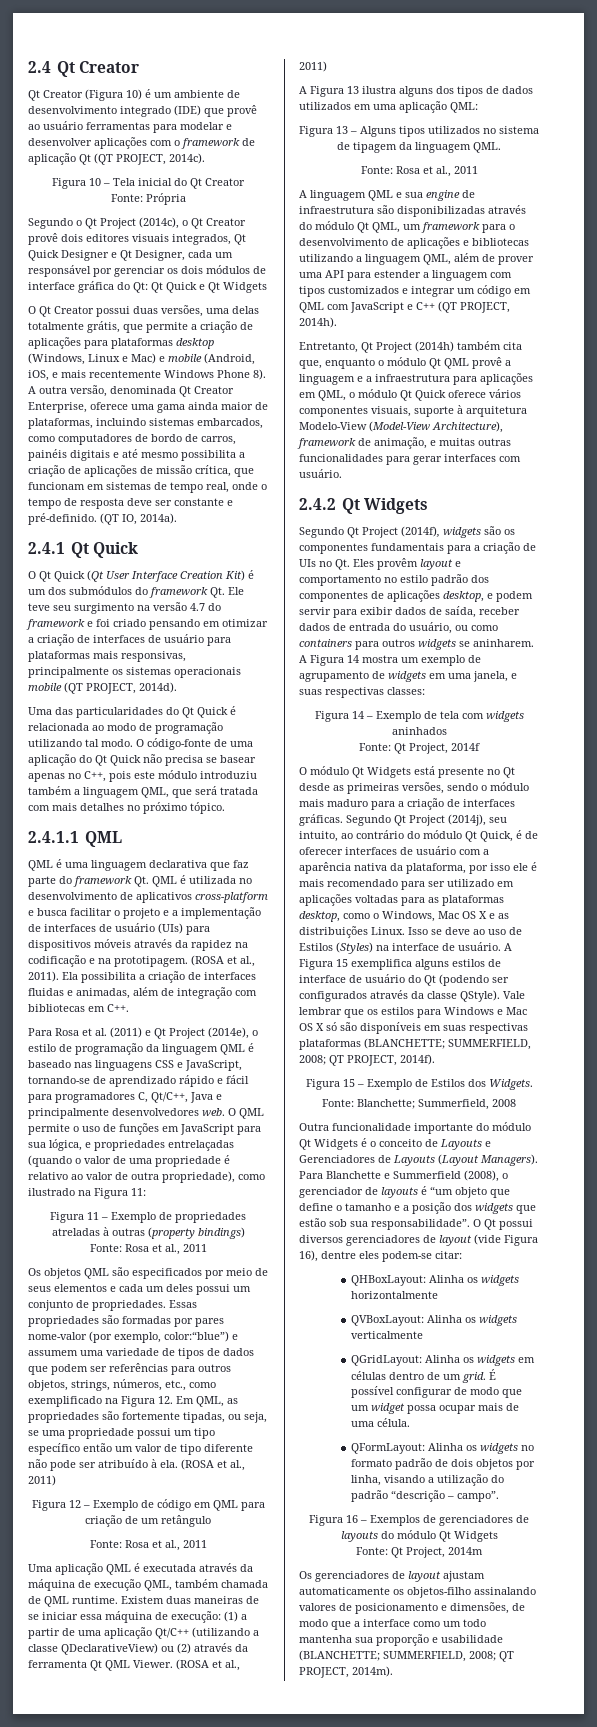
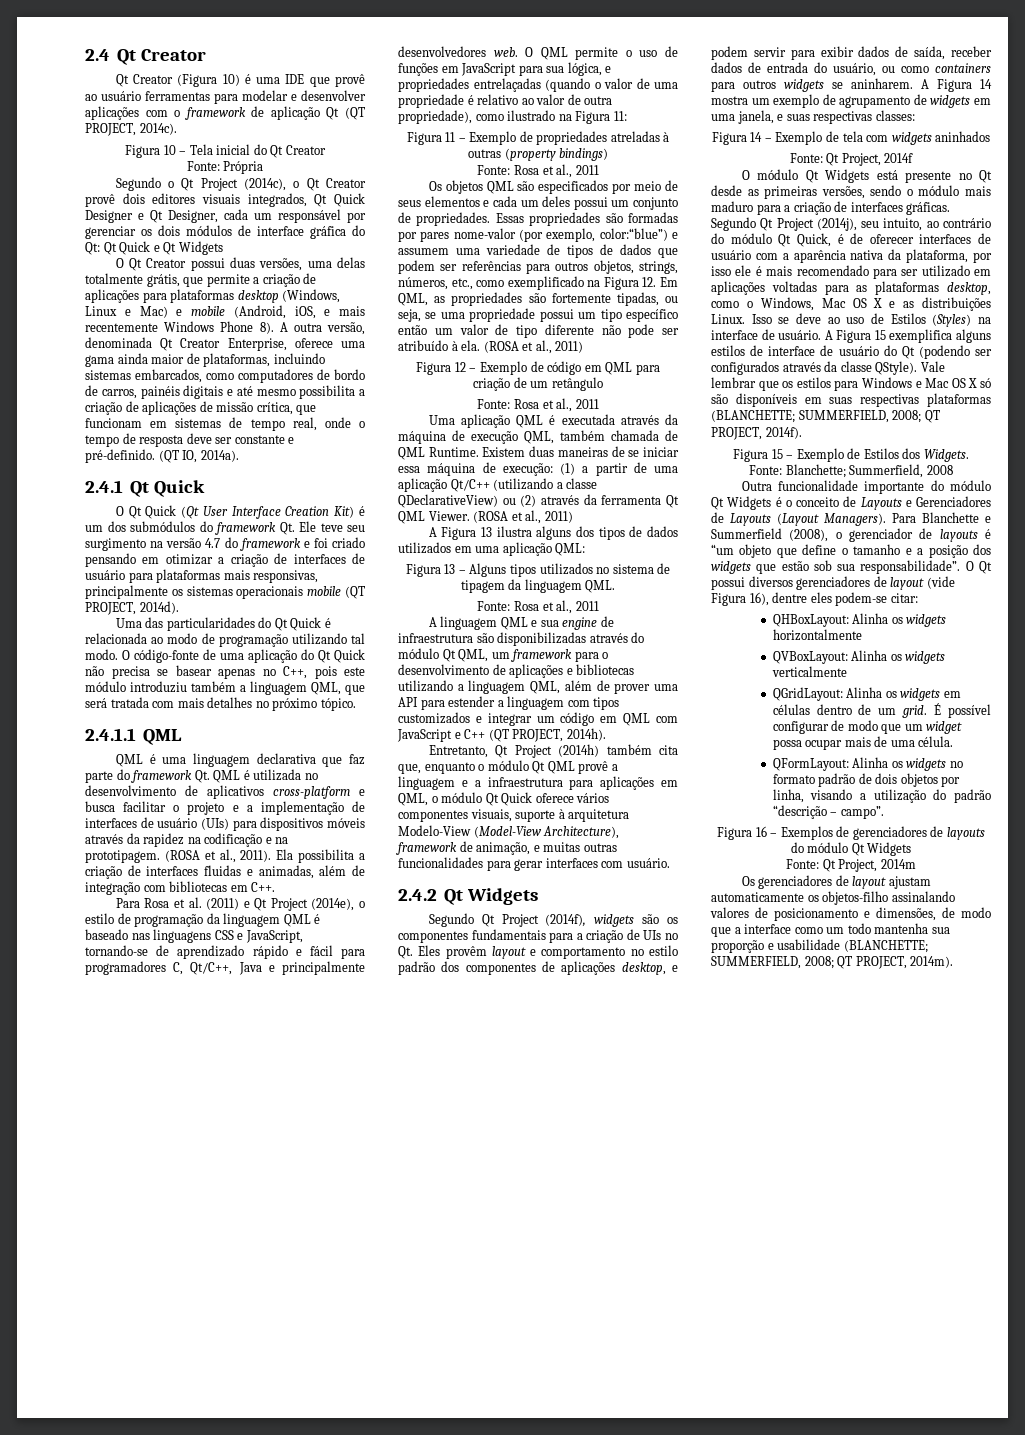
- Qt Creator (Figura 10) é um ambiente de desenvolvimento integrado (IDE) que provê ao usuário ferramentas para modelar e desenvolver aplicações com o framework de aplicação Qt (QT PROJECT, 2014c).
+ Qt Creator (Figura 10) é uma IDE que provê ao usuário ferramentas para modelar e desenvolver aplicações com o framework de aplicação Qt (QT PROJECT, 2014c).
- Uma aplicação QML é executada através da máquina de execução QML, também chamada de QML runtime.
+ Uma aplicação QML é executada através da máquina de execução QML, também chamada de QML Runtime.

